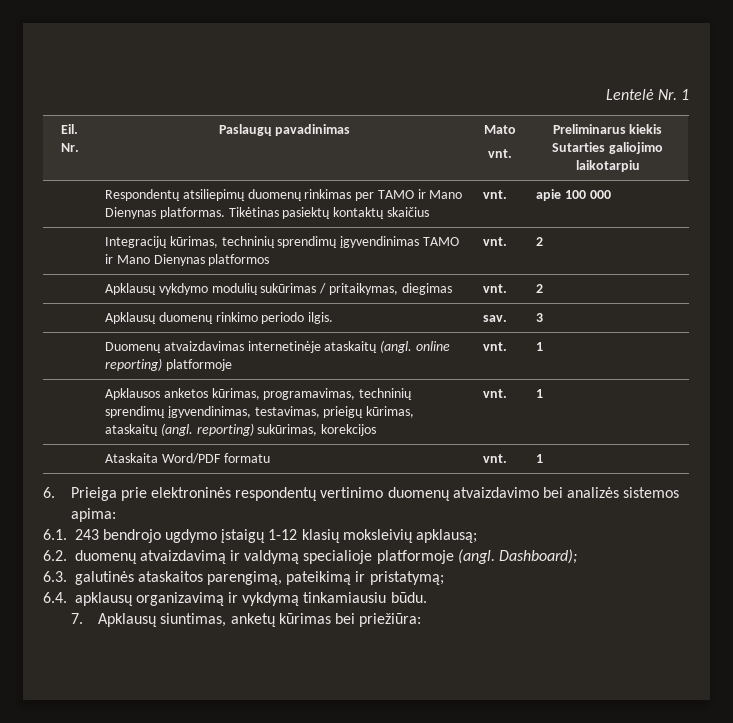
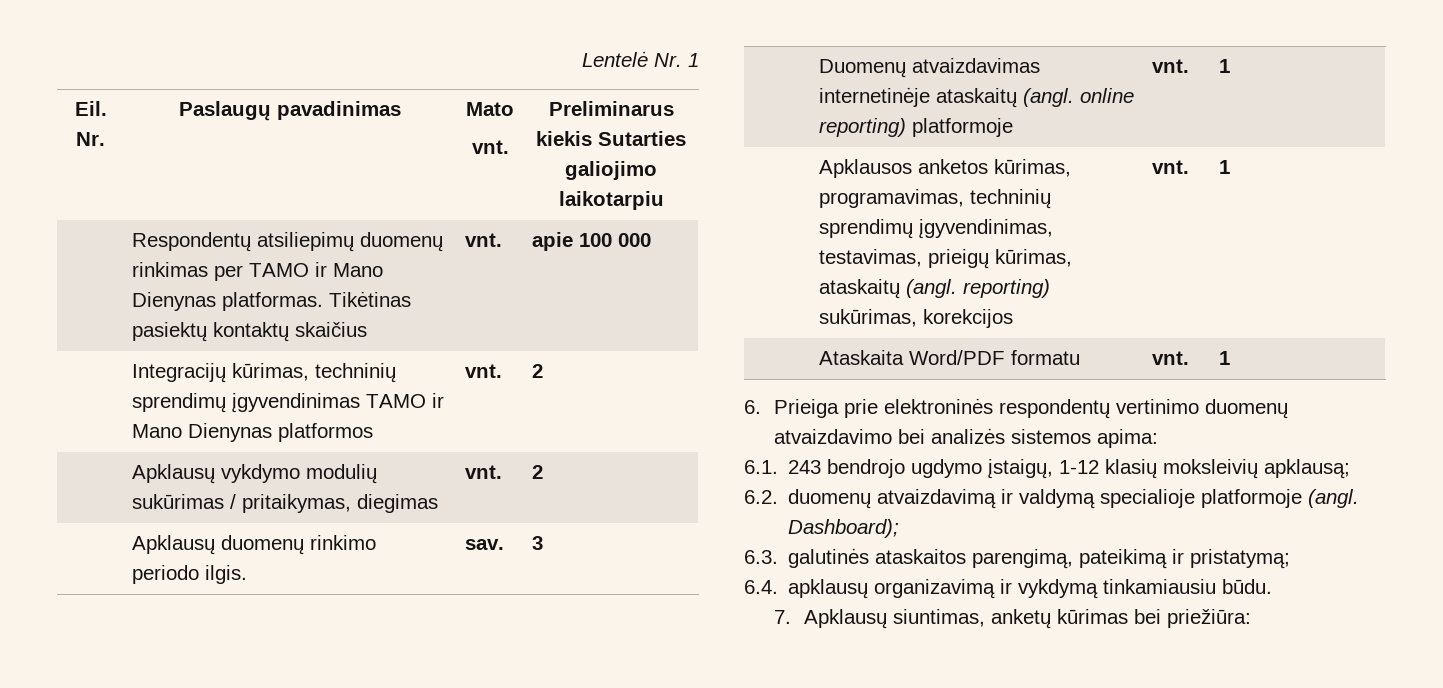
- 6.1. 243 bendrojo ugdymo įstaigų 1-12 klasių moksleivių apklausą;
+ 6.1. 243 bendrojo ugdymo įstaigų, 1-12 klasių moksleivių apklausą;

